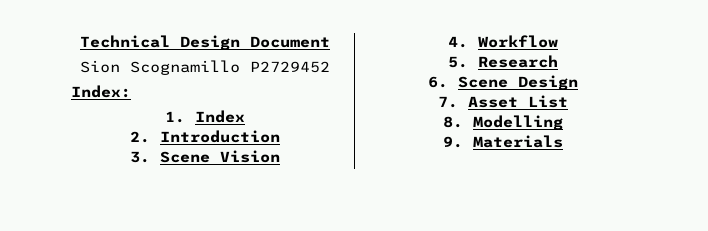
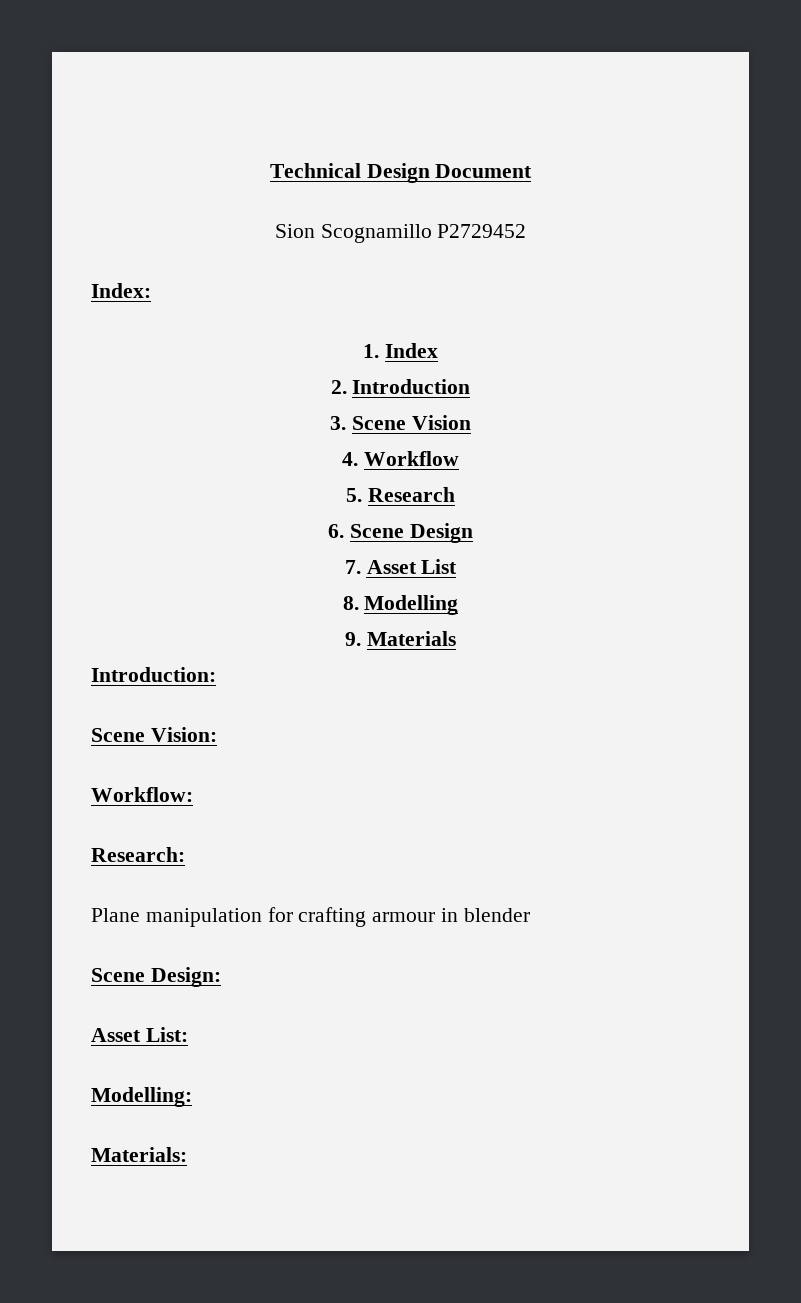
+ Introduction:
+ Scene Vision:
+ Workflow:
+ Research:
+ Plane manipulation for crafting armour in blender
+ Scene Design:
+ Asset List:
+ Modelling:
+ Materials:

